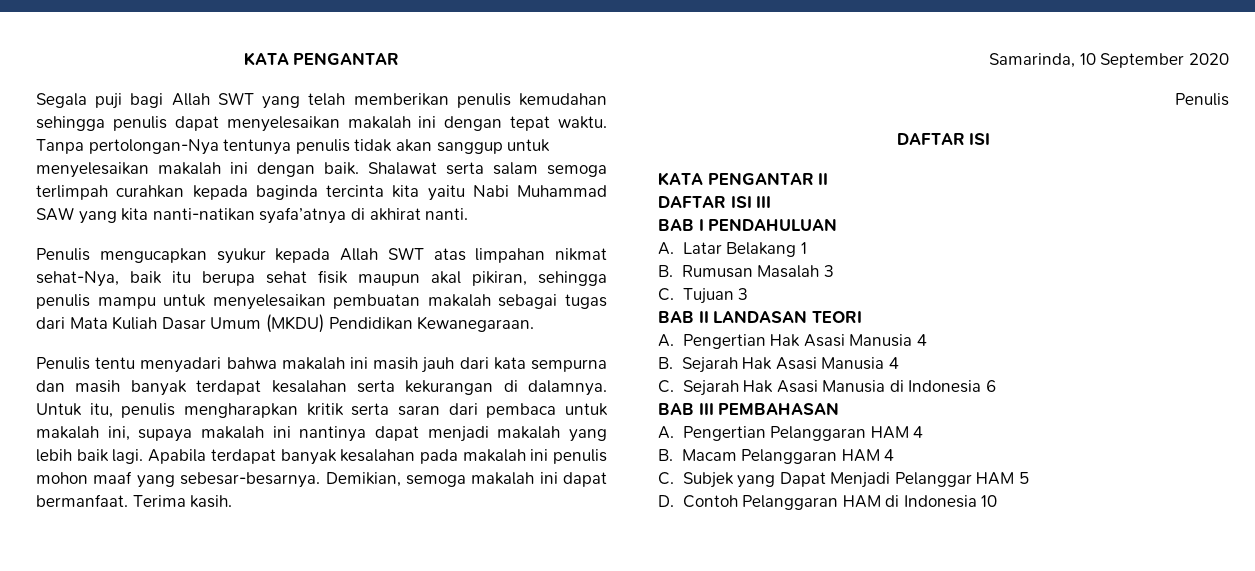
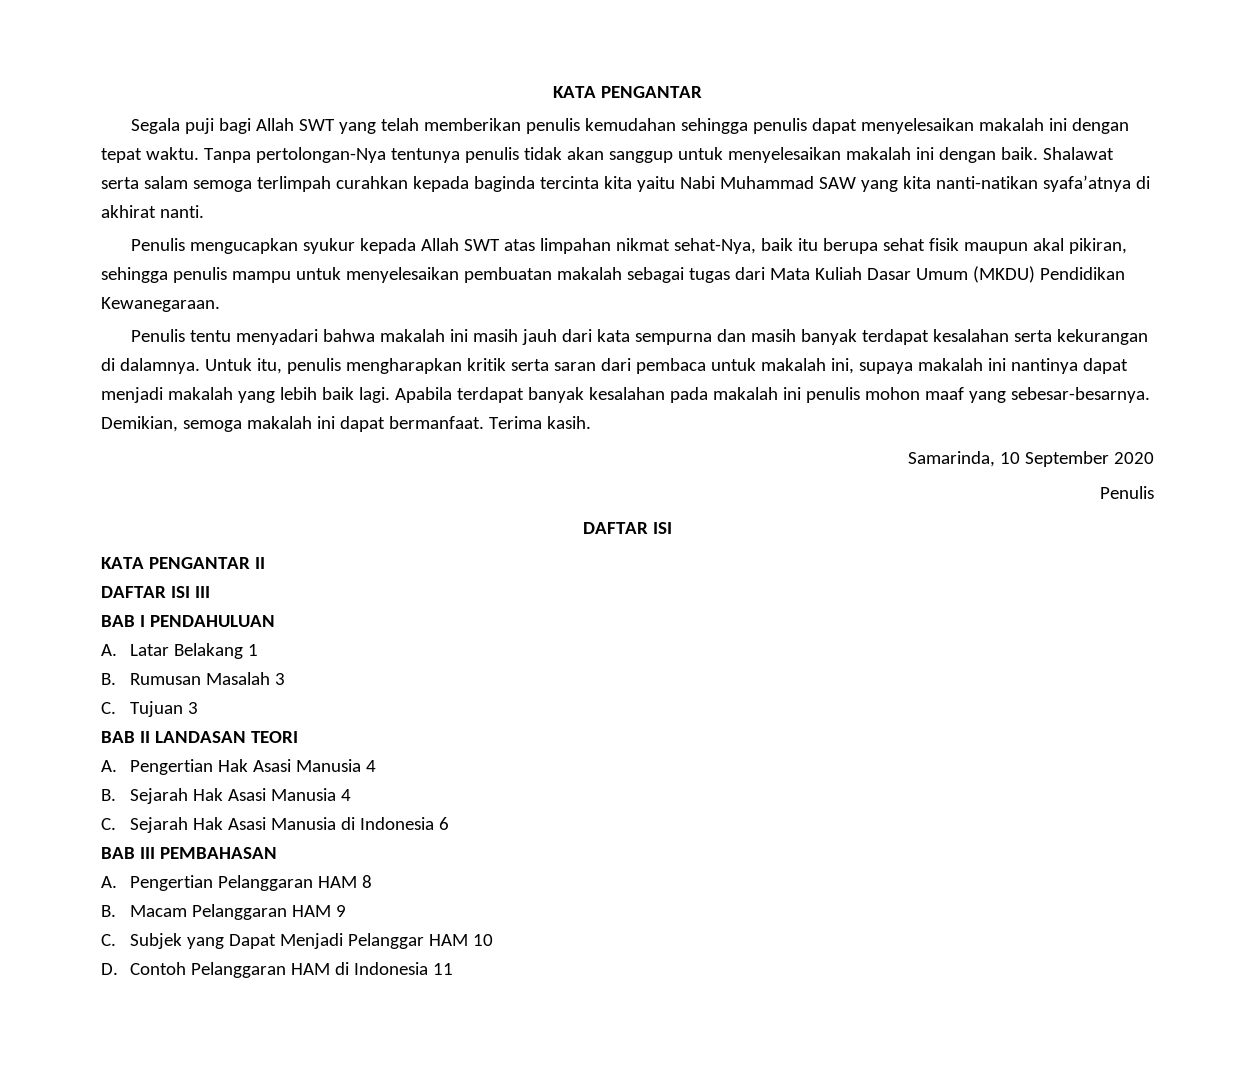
- A. Pengertian Pelanggaran HAM 4
+ A. Pengertian Pelanggaran HAM 8
- B. Macam Pelanggaran HAM 4
+ B. Macam Pelanggaran HAM 9
- C. Subjek yang Dapat Menjadi Pelanggar HAM 5
+ C. Subjek yang Dapat Menjadi Pelanggar HAM 10
- D. Contoh Pelanggaran HAM di Indonesia 10
+ D. Contoh Pelanggaran HAM di Indonesia 11

